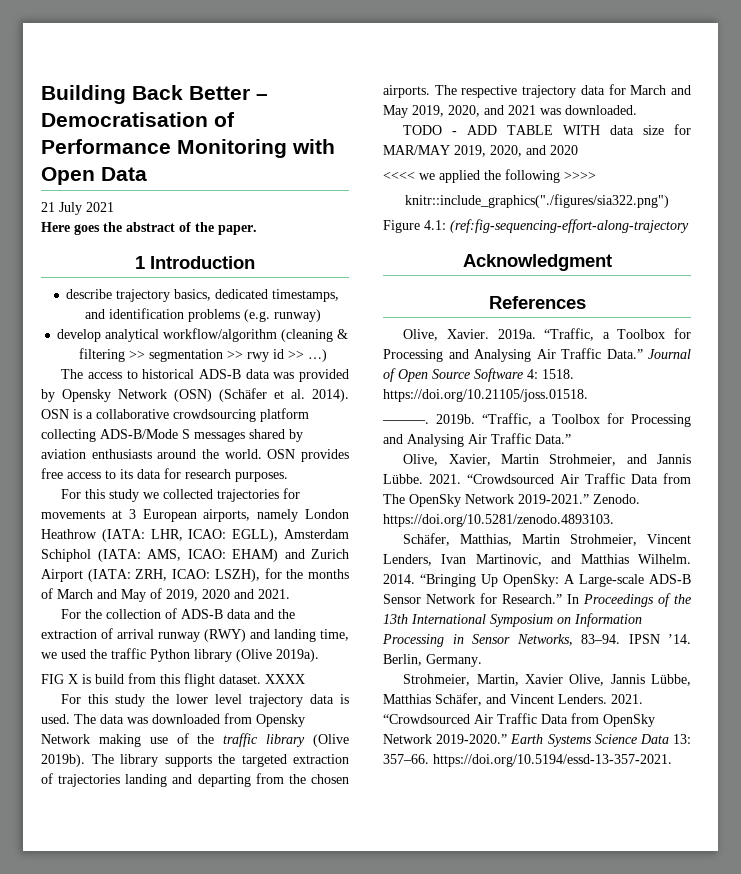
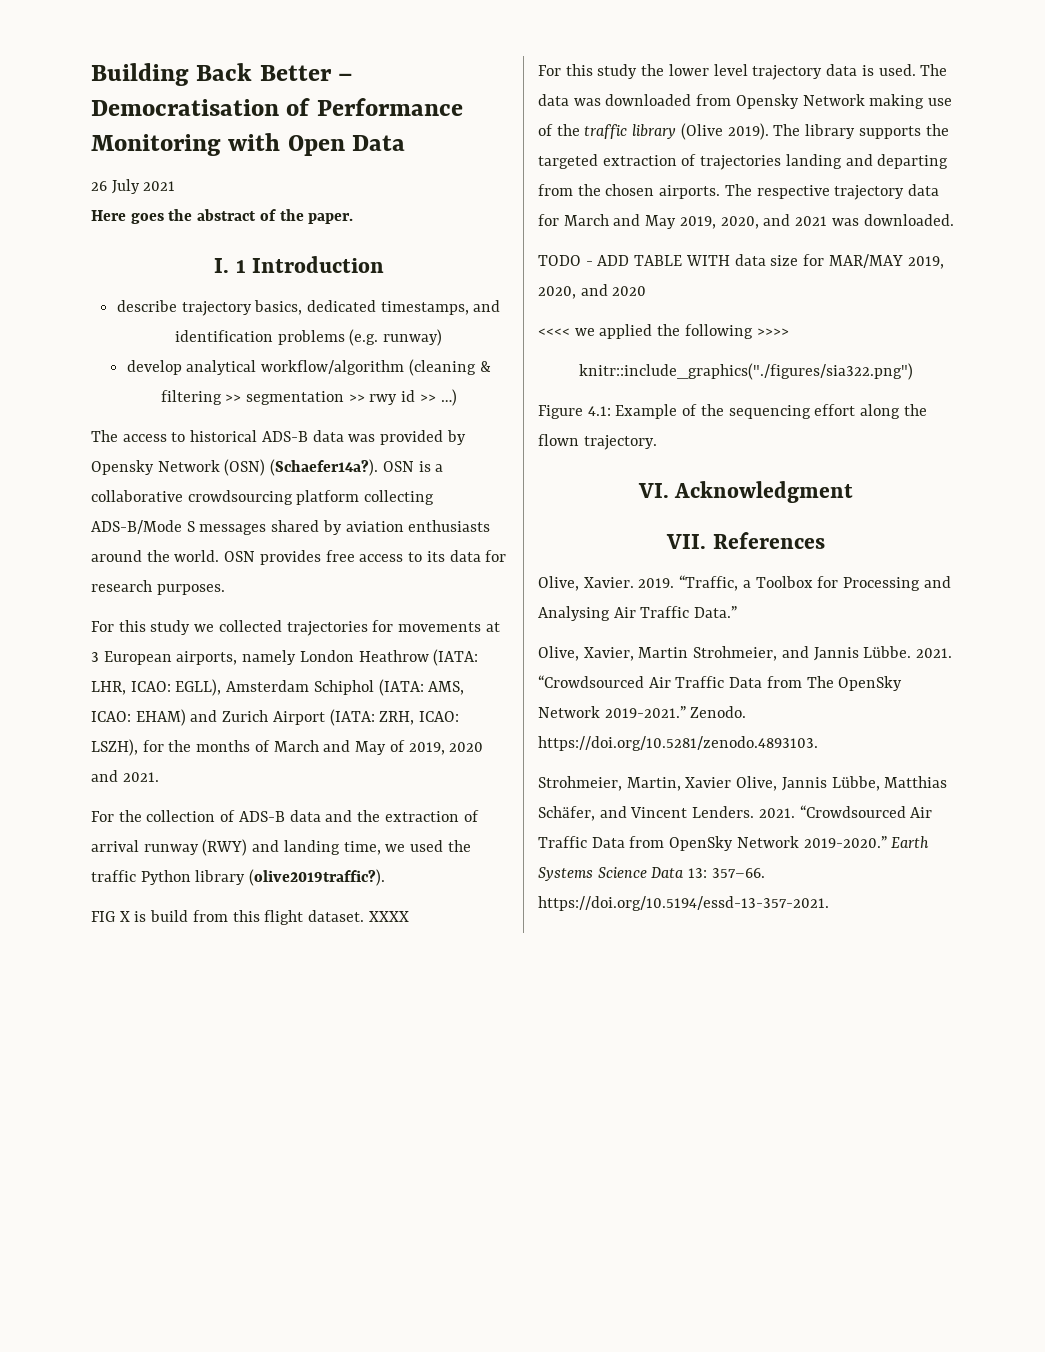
- 21 July 2021
+ 26 July 2021
- 1 Introduction
+ I. 1 Introduction
- The access to historical ADS-B data was provided by Opensky Network (OSN) (Schäfer et al. 2014).
+ The access to historical ADS-B data was provided by Opensky Network (OSN) (Schaefer14a?).
- For the collection of ADS-B data and the extraction of arrival runway (RWY) and landing time, we used the traffic Python library (Olive 2019a).
+ For the collection of ADS-B data and the extraction of arrival runway (RWY) and landing time, we used the traffic Python library (olive2019traffic?).
- The data was downloaded from Opensky Network making use of the traffic library (Olive 2019b).
+ The data was downloaded from Opensky Network making use of the traffic library (Olive 2019).
- Figure 4.1: (ref:fig-sequencing-effort-along-trajectory
- Acknowledgment
+ Figure 4.1: Example of the sequencing effort along the flown trajectory.
+ VI. Acknowledgment
- References
+ VII. References
- 2019a. “Traffic, a Toolbox for Processing and Analysing Air Traffic Data.” Journal of Open Source Software 4: 1518. https://doi.org/10.21105/joss.01518.
- ———. 2019b.
+ 2019.
- Schäfer, Matthias, Martin Strohmeier, Vincent Lenders, Ivan Martinovic, and Matthias Wilhelm. 2014. “Bringing Up OpenSky: A Large-scale ADS-B Sensor Network for Research.” In Proceedings of the 13th International Symposium on Information Processing in Sensor Networks, 83–94. IPSN ’14. Berlin, Germany.

